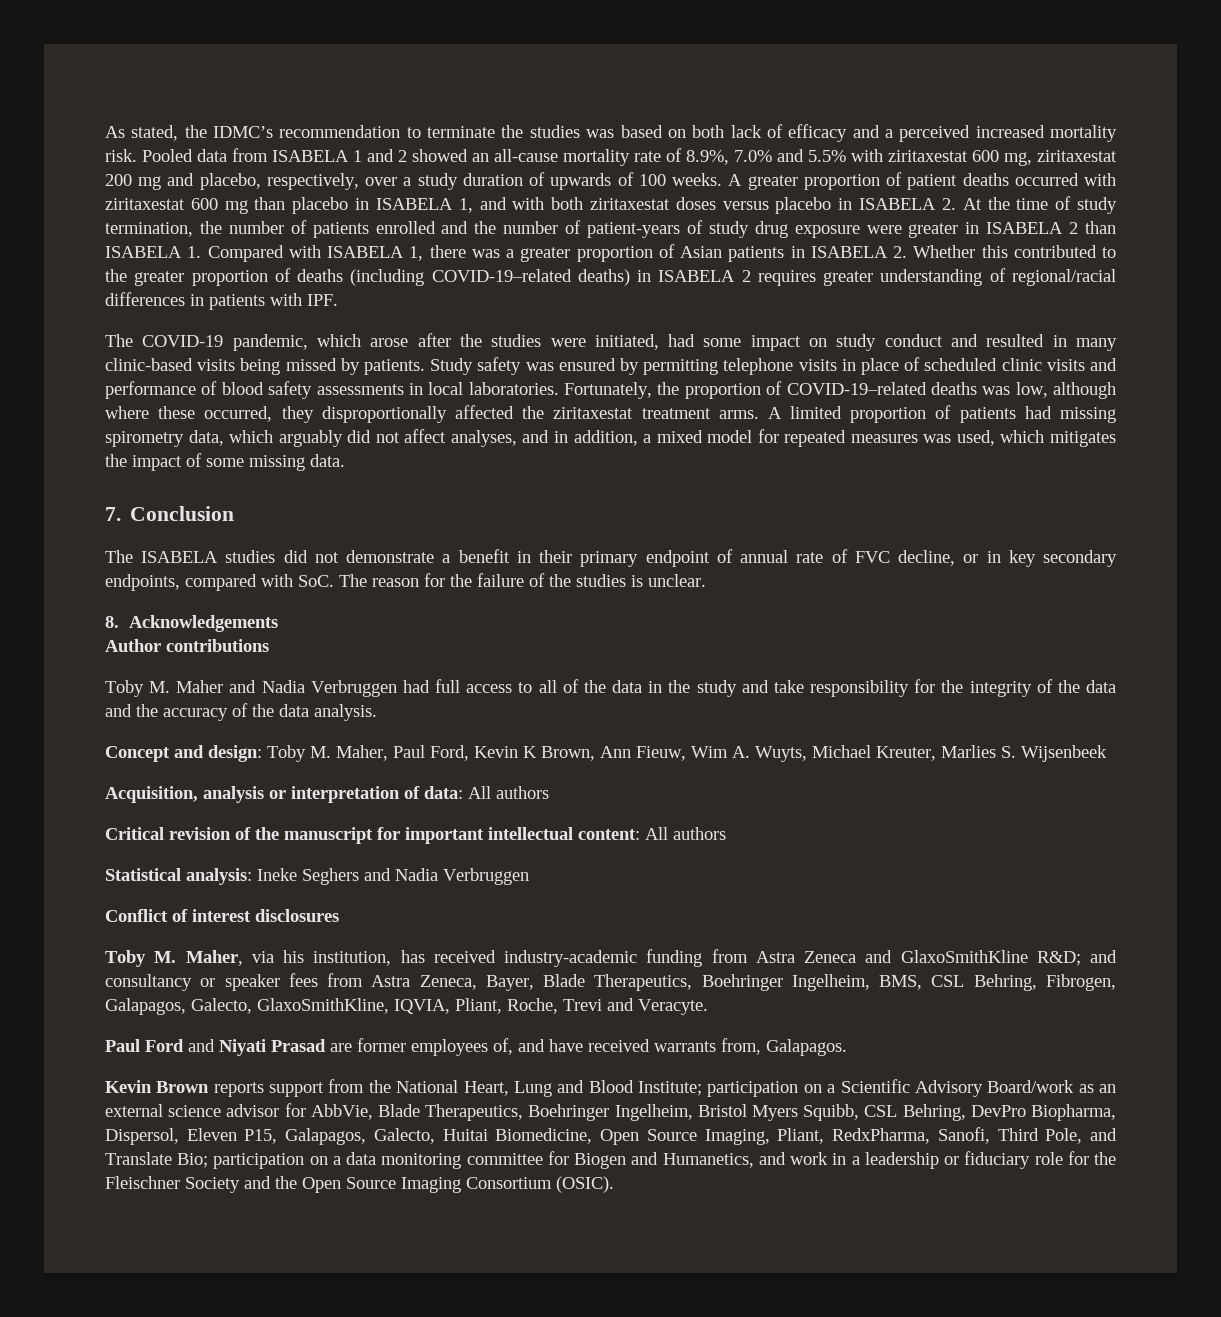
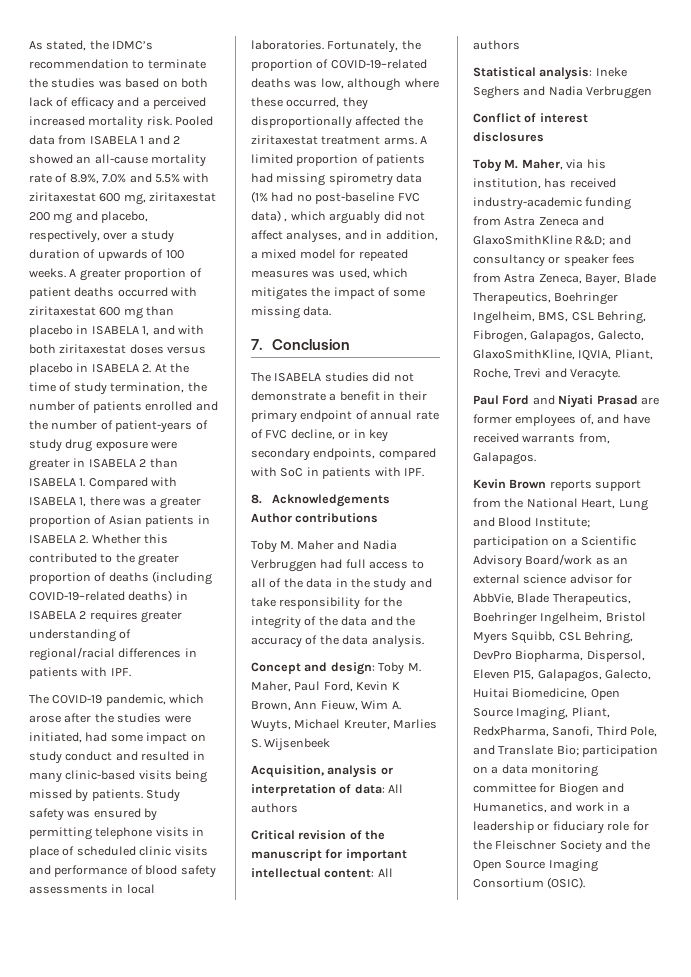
- A limited proportion of patients had missing spirometry data, which arguably did not affect analyses, and in addition, a mixed model for repeated measures was used, which mitigates the impact of some missing data.
+ A limited proportion of patients had missing spirometry data (1% had no post-baseline FVC data) , which arguably did not affect analyses, and in addition, a mixed model for repeated measures was used, which mitigates the impact of some missing data.
- The ISABELA studies did not demonstrate a benefit in their primary endpoint of annual rate of FVC decline, or in key secondary endpoints, compared with SoC. The reason for the failure of the studies is unclear.
+ The ISABELA studies did not demonstrate a benefit in their primary endpoint of annual rate of FVC decline, or in key secondary endpoints, compared with SoC in patients with IPF.

